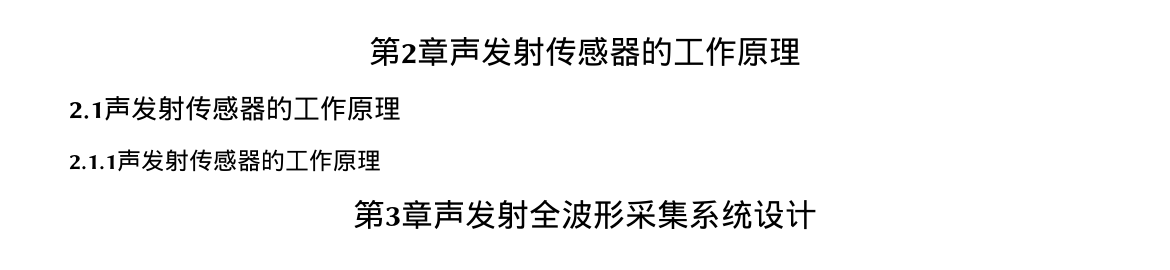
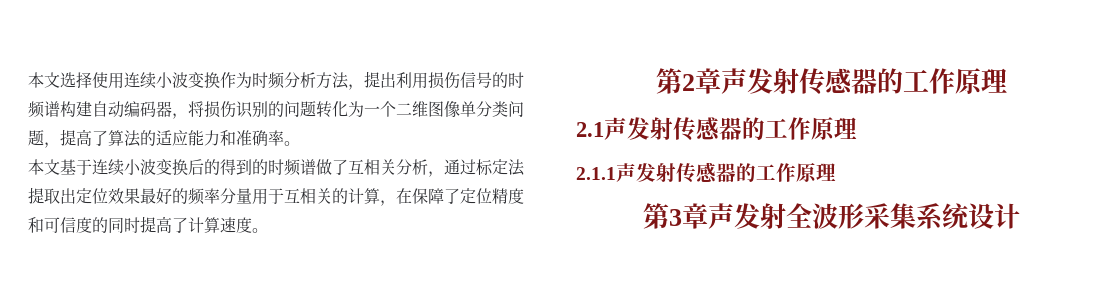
+ 本文选择使用连续小波变换作为时频分析方法，提出利用损伤信号的时频谱构建自动编码器，将损伤识别的问题转化为一个二维图像单分类问题，提高了算法的适应能力和准确率。
+ 本文基于连续小波变换后的得到的时频谱做了互相关分析，通过标定法提取出定位效果最好的频率分量用于互相关的计算，在保障了定位精度和可信度的同时提高了计算速度。

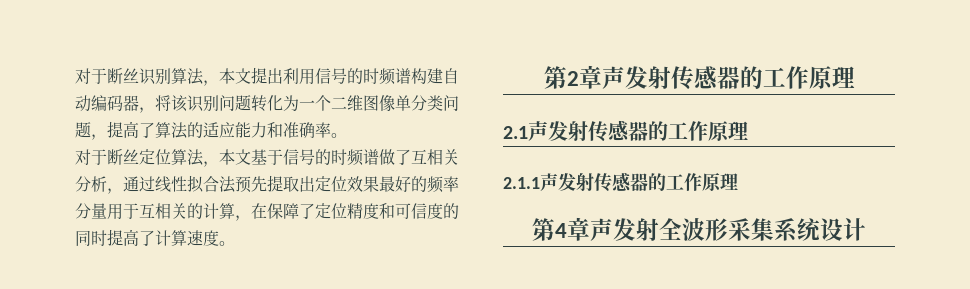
- 本文选择使用连续小波变换作为时频分析方法，提出利用损伤信号的时频谱构建自动编码器，将损伤识别的问题转化为一个二维图像单分类问题，提高了算法的适应能力和准确率。
+ 对于断丝识别算法，本文提出利用信号的时频谱构建自动编码器，将该识别问题转化为一个二维图像单分类问题，提高了算法的适应能力和准确率。
- 本文基于连续小波变换后的得到的时频谱做了互相关分析，通过标定法提取出定位效果最好的频率分量用于互相关的计算，在保障了定位精度和可信度的同时提高了计算速度。
+ 对于断丝定位算法，本文基于信号的时频谱做了互相关分析，通过线性拟合法预先提取出定位效果最好的频率分量用于互相关的计算，在保障了定位精度和可信度的同时提高了计算速度。
- 第3章声发射全波形采集系统设计
+ 第4章声发射全波形采集系统设计

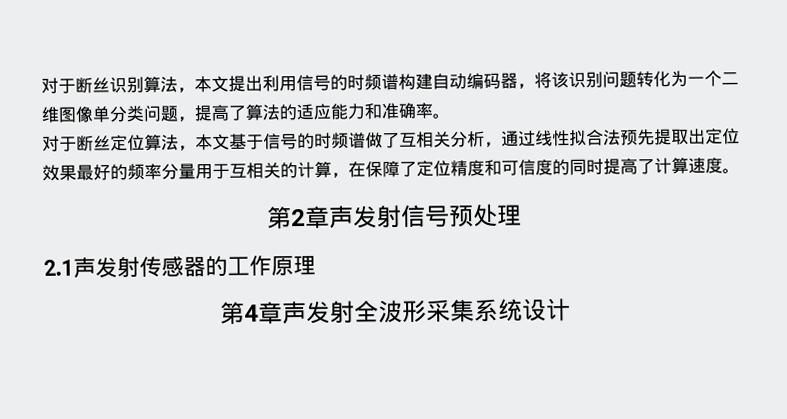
- 第2章声发射传感器的工作原理
+ 第2章声发射信号预处理
- 2.1.1声发射传感器的工作原理

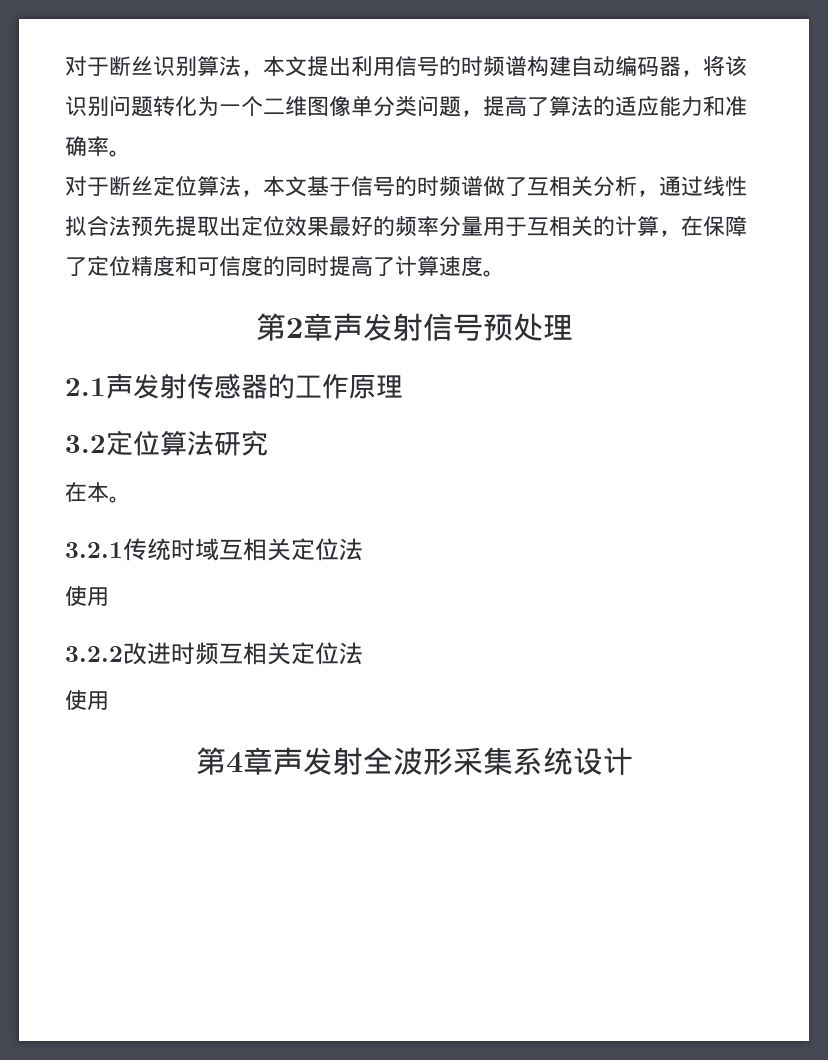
+ 3.2定位算法研究
+ 在本。
+ 3.2.1传统时域互相关定位法
+ 使用
+ 3.2.2改进时频互相关定位法
+ 使用

